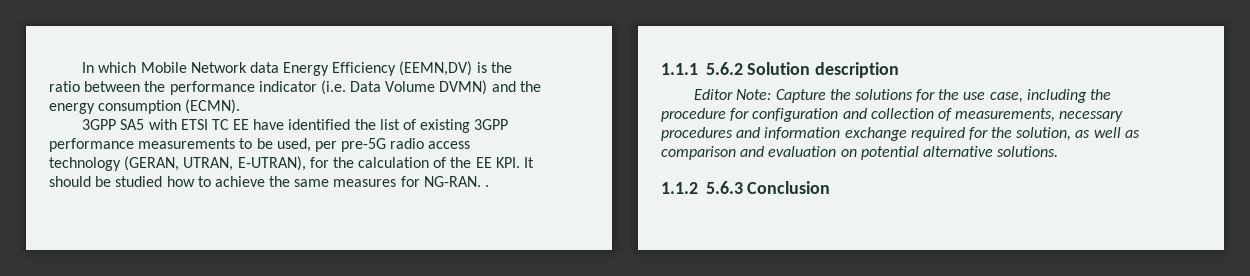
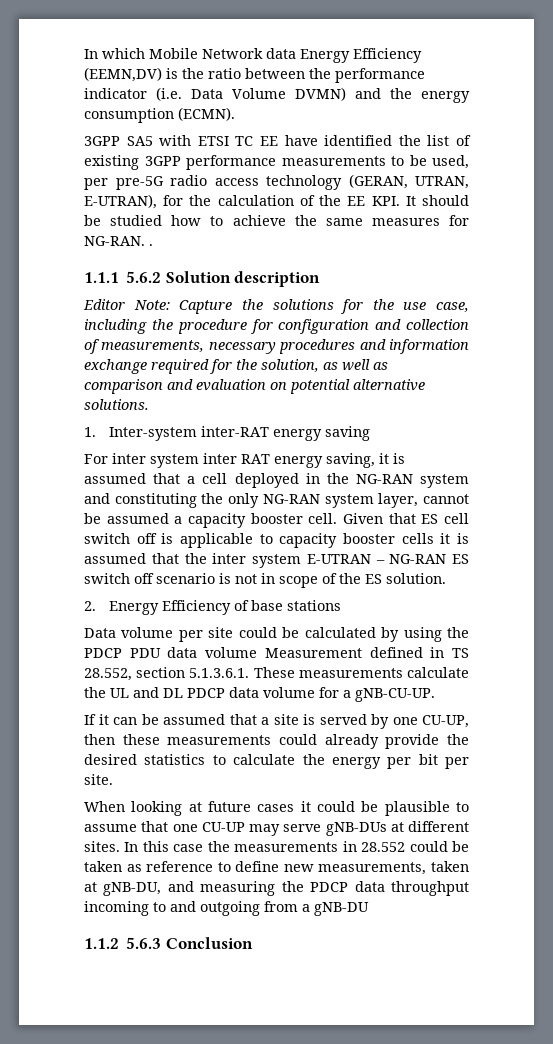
+ 1. Inter-system inter-RAT energy saving
+ For inter system inter RAT energy saving, it is assumed that a cell deployed in the NG-RAN system and constituting the only NG-RAN system layer, cannot be assumed a capacity booster cell. Given that ES cell switch off is applicable to capacity booster cells it is assumed that the inter system E-UTRAN – NG-RAN ES switch off scenario is not in scope of the ES solution.
+ 2. Energy Efficiency of base stations
+ Data volume per site could be calculated by using the PDCP PDU data volume Measurement defined in TS 28.552, section 5.1.3.6.1. These measurements calculate the UL and DL PDCP data volume for a gNB-CU-UP.
+ If it can be assumed that a site is served by one CU-UP, then these measurements could already provide the desired statistics to calculate the energy per bit per site.
+ When looking at future cases it could be plausible to assume that one CU-UP may serve gNB-DUs at different sites. In this case the measurements in 28.552 could be taken as reference to define new measurements, taken at gNB-DU, and measuring the PDCP data throughput incoming to and outgoing from a gNB-DU

